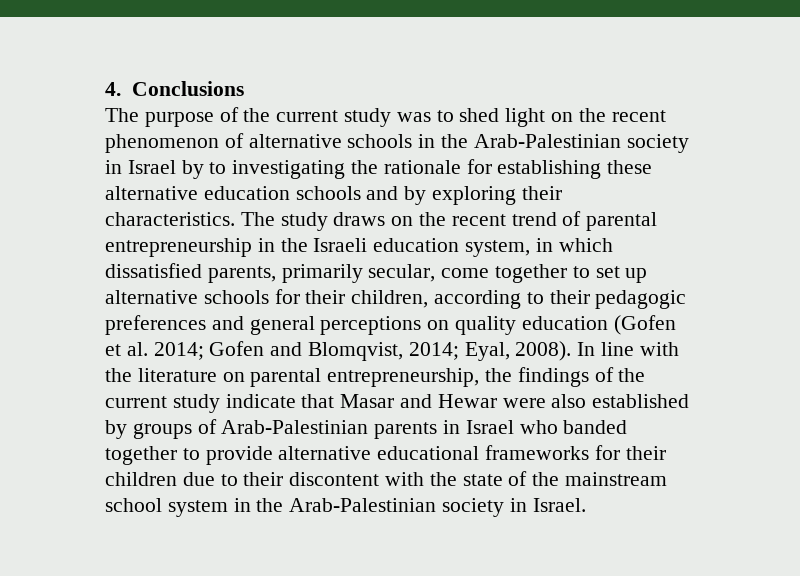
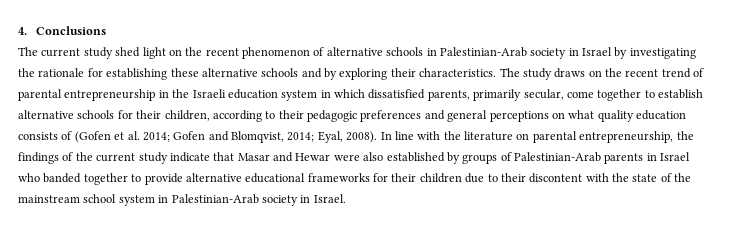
- The purpose of the current study was to shed light on the recent phenomenon of alternative schools in the Arab-Palestinian society in Israel by to investigating the rationale for establishing these alternative education schools and by exploring their characteristics.
+ The current study shed light on the recent phenomenon of alternative schools in Palestinian-Arab society in Israel by investigating the rationale for establishing these alternative schools and by exploring their characteristics.
- The study draws on the recent trend of parental entrepreneurship in the Israeli education system, in which dissatisfied parents, primarily secular, come together to set up alternative schools for their children, according to their pedagogic preferences and general perceptions on quality education (Gofen et al. 2014; Gofen and Blomqvist, 2014; Eyal, 2008).
+ The study draws on the recent trend of parental entrepreneurship in the Israeli education system in which dissatisfied parents, primarily secular, come together to establish alternative schools for their children, according to their pedagogic preferences and general perceptions on what quality education consists of (Gofen et al. 2014; Gofen and Blomqvist, 2014; Eyal, 2008).
- In line with the literature on parental entrepreneurship, the findings of the current study indicate that Masar and Hewar were also established by groups of Arab-Palestinian parents in Israel who banded together to provide alternative educational frameworks for their children due to their discontent with the state of the mainstream school system in the Arab-Palestinian society in Israel.
+ In line with the literature on parental entrepreneurship, the findings of the current study indicate that Masar and Hewar were also established by groups of Palestinian-Arab parents in Israel who banded together to provide alternative educational frameworks for their children due to their discontent with the state of the mainstream school system in Palestinian-Arab society in Israel.

